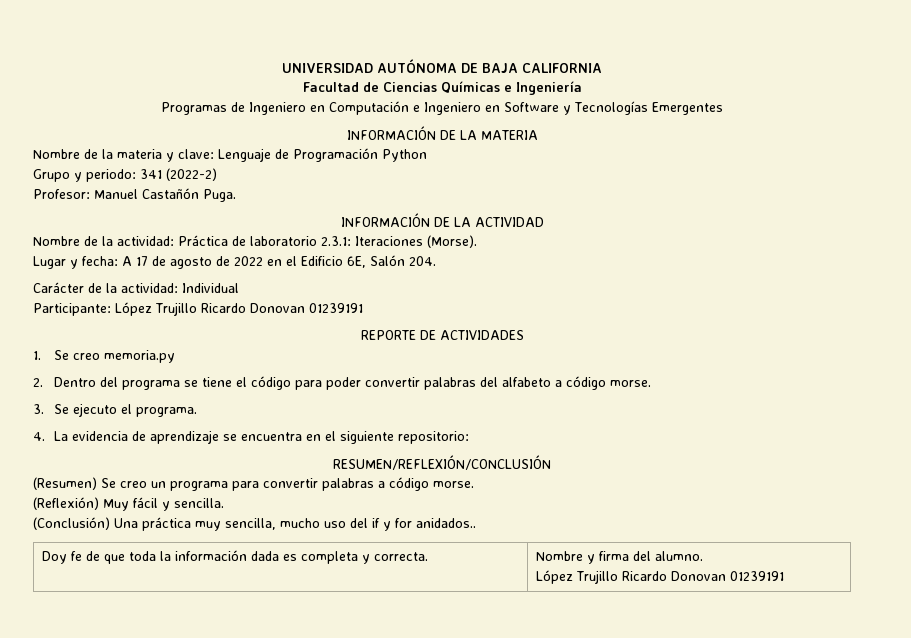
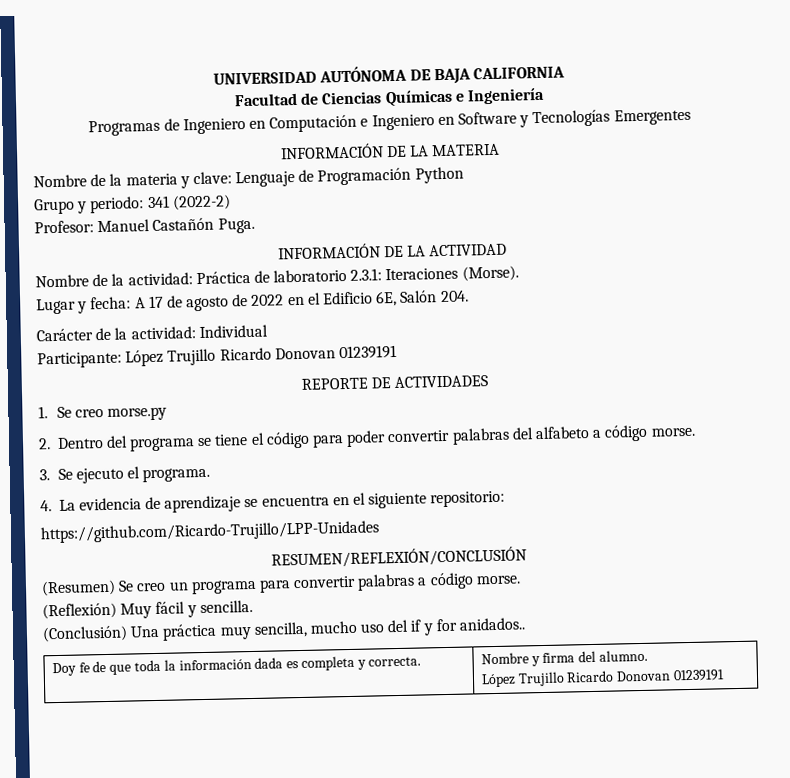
- 1. Se creo memoria.py
+ 1. Se creo morse.py
+ https://github.com/Ricardo-Trujillo/LPP-Unidades

